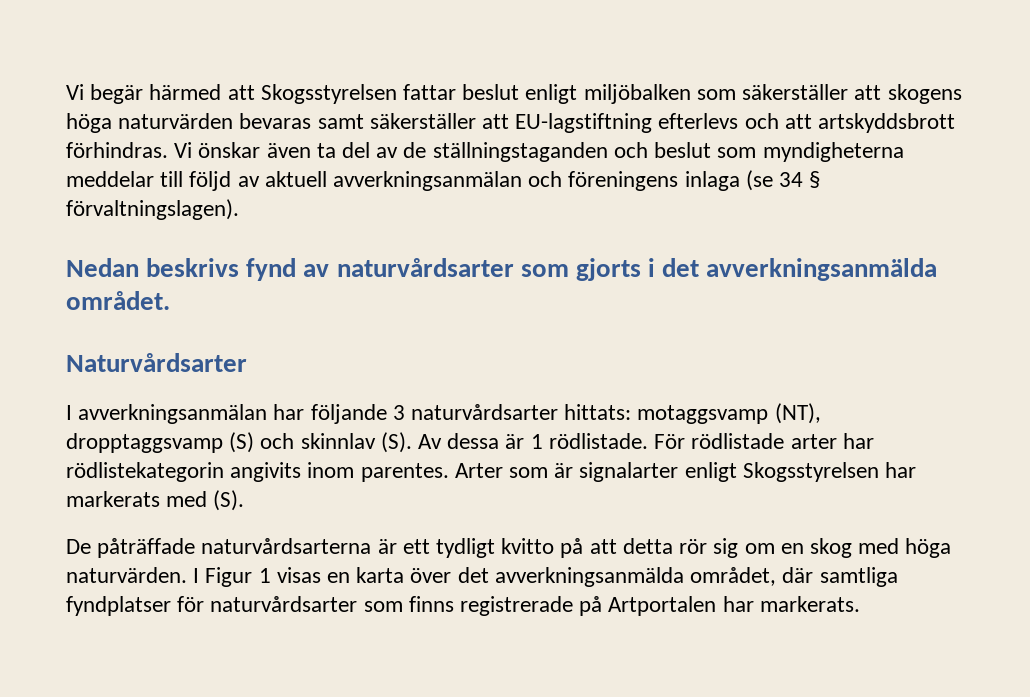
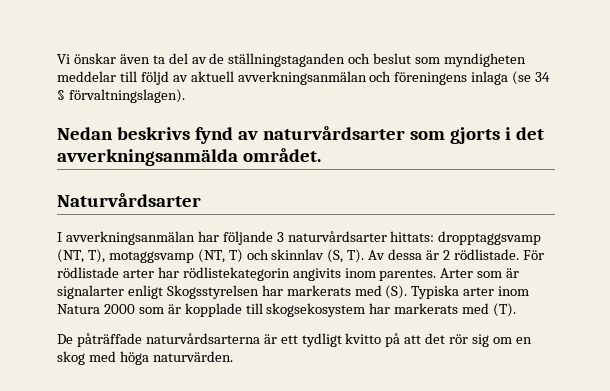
- Vi begär härmed att Skogsstyrelsen fattar beslut enligt miljöbalken som säkerställer att skogens höga naturvärden bevaras samt säkerställer att EU-lagstiftning efterlevs och att artskyddsbrott förhindras. Vi önskar även ta del av de ställningstaganden och beslut som myndigheterna meddelar till följd av aktuell avverkningsanmälan och föreningens inlaga (se 34 § förvaltningslagen).
+ Vi önskar även ta del av de ställningstaganden och beslut som myndigheten meddelar till följd av aktuell avverkningsanmälan och föreningens inlaga (se 34 § förvaltningslagen).
- I avverkningsanmälan har följande 3 naturvårdsarter hittats: motaggsvamp (NT), dropptaggsvamp (S) och skinnlav (S). Av dessa är 1 rödlistade.
+ I avverkningsanmälan har följande 3 naturvårdsarter hittats: dropptaggsvamp (NT, T), motaggsvamp (NT, T) och skinnlav (S, T). Av dessa är 2 rödlistade.
- Arter som är signalarter enligt Skogsstyrelsen har markerats med (S).
+ Arter som är signalarter enligt Skogsstyrelsen har markerats med (S). Typiska arter inom Natura 2000 som är kopplade till skogsekosystem har markerats med (T).
- De påträffade naturvårdsarterna är ett tydligt kvitto på att detta rör sig om en skog med höga naturvärden. I Figur 1 visas en karta över det avverkningsanmälda området, där samtliga fyndplatser för naturvårdsarter som finns registrerade på Artportalen har markerats.
+ De påträffade naturvårdsarterna är ett tydligt kvitto på att det rör sig om en skog med höga naturvärden.

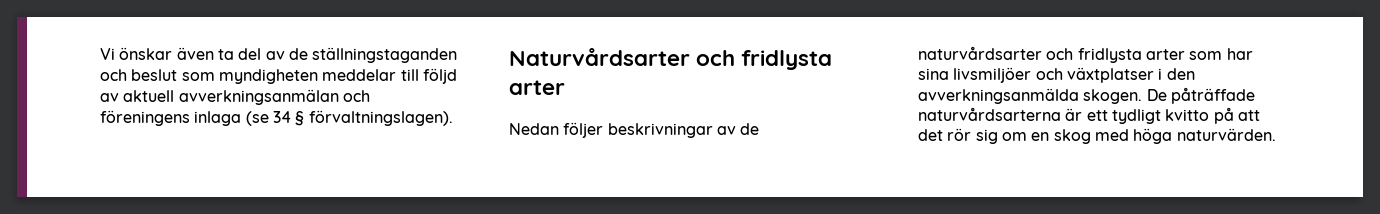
- Nedan beskrivs fynd av naturvårdsarter som gjorts i det avverkningsanmälda området.
- Naturvårdsarter
- I avverkningsanmälan har följande 3 naturvårdsarter hittats: dropptaggsvamp (NT, T), motaggsvamp (NT, T) och skinnlav (S, T). Av dessa är 2 rödlistade. För rödlistade arter har rödlistekategorin angivits inom parentes. Arter som är signalarter enligt Skogsstyrelsen har markerats med (S). Typiska arter inom Natura 2000 som är kopplade till skogsekosystem har markerats med (T).
- De påträffade naturvårdsarterna är ett tydligt kvitto på att det rör sig om en skog med höga naturvärden.
+ Naturvårdsarter och fridlysta arter
+ Nedan följer beskrivningar av de naturvårdsarter och fridlysta arter som har sina livsmiljöer och växtplatser i den avverkningsanmälda skogen. De påträffade naturvårdsarterna är ett tydligt kvitto på att det rör sig om en skog med höga naturvärden.

